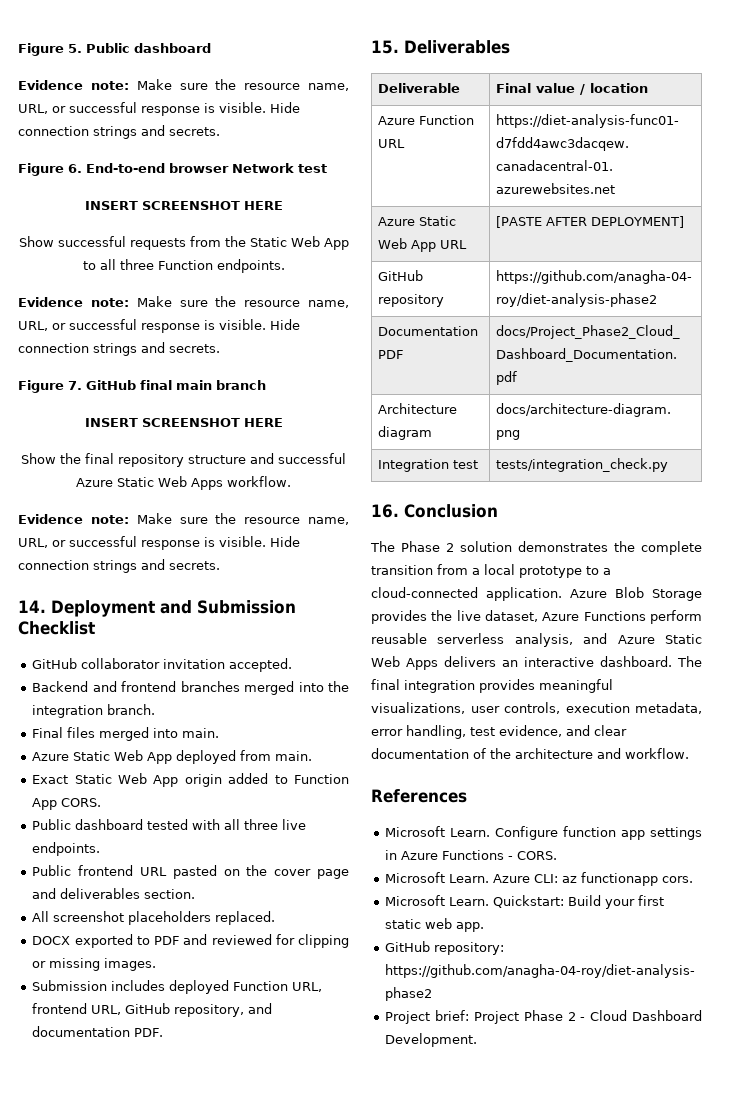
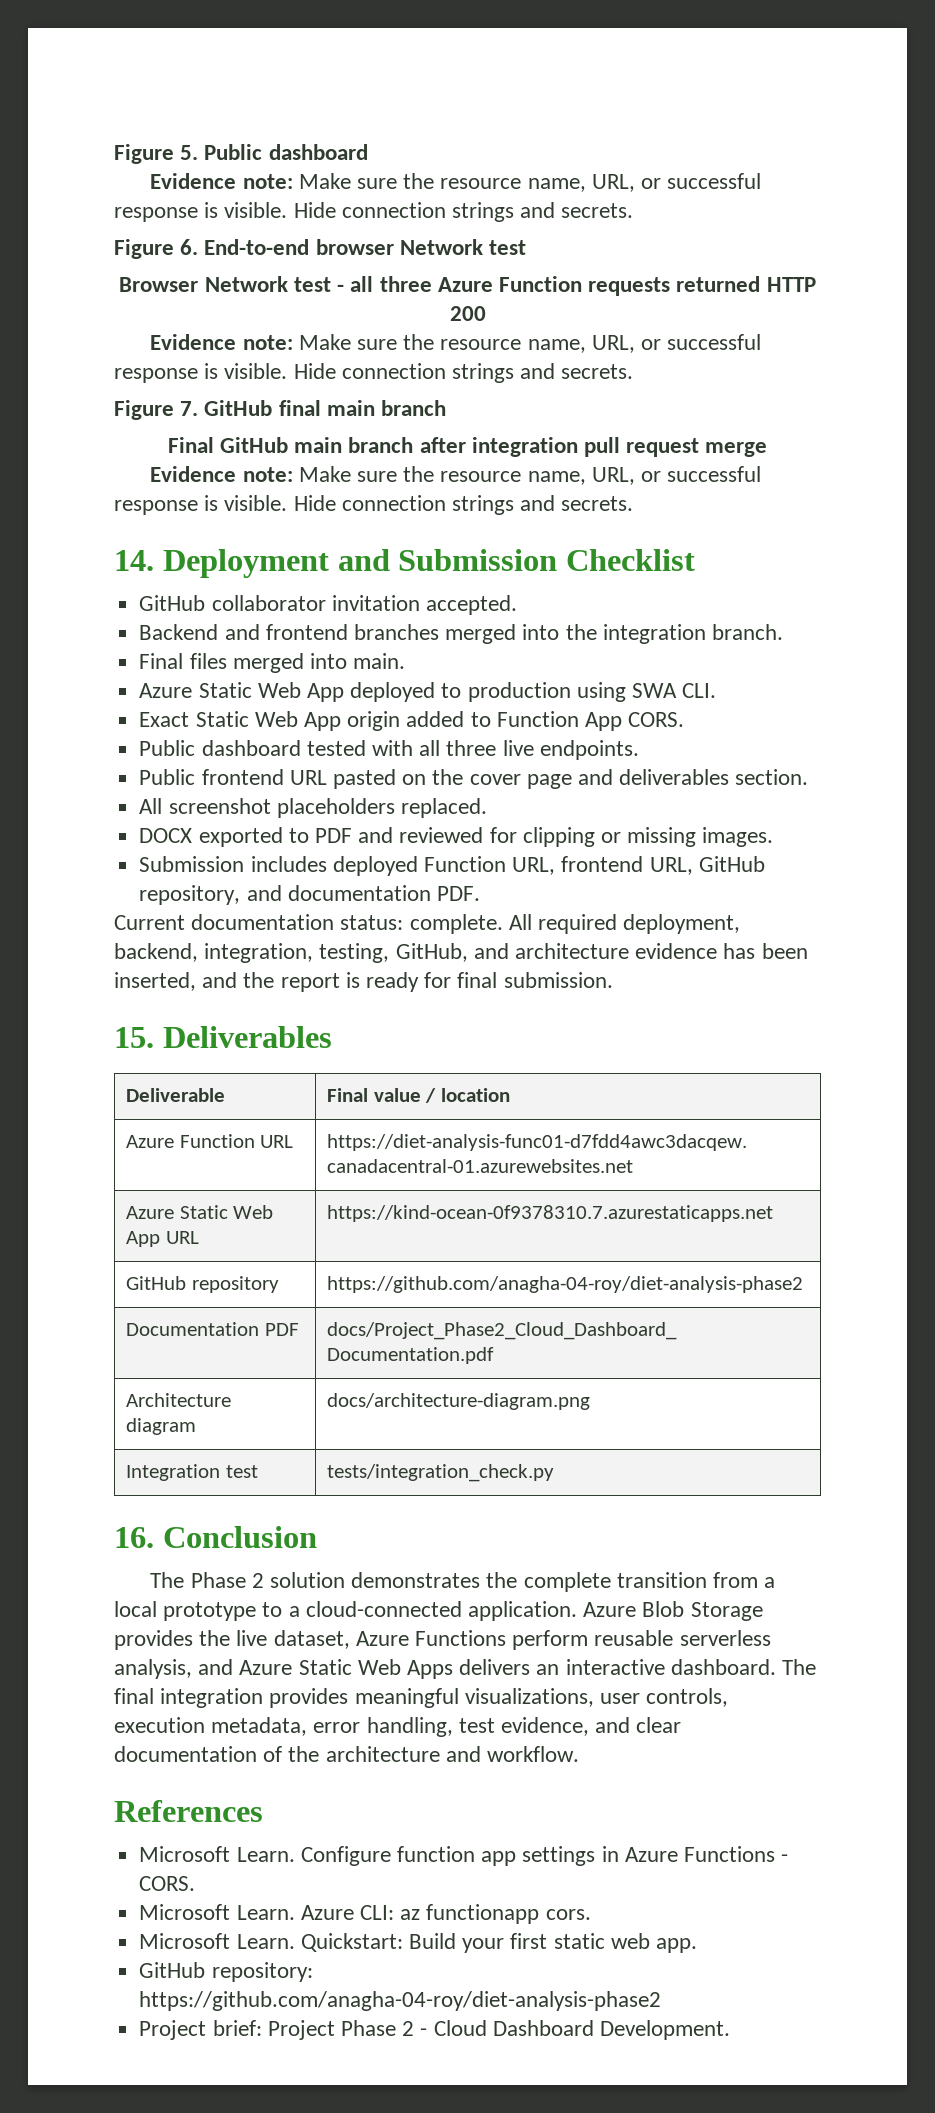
  Figure 6. End-to-end browser Network test
- INSERT SCREENSHOT HERE
- Show successful requests from the Static Web App to all three Function endpoints.
+ Browser Network test - all three Azure Function requests returned HTTP 200
  Figure 7. GitHub final main branch
- INSERT SCREENSHOT HERE
- Show the final repository structure and successful Azure Static Web Apps workflow.
+ Final GitHub main branch after integration pull request merge
- Azure Static Web App deployed from main.
+ Azure Static Web App deployed to production using SWA CLI.
+ Current documentation status: complete. All required deployment, backend, integration, testing, GitHub, and architecture evidence has been inserted, and the report is ready for final submission.
- Azure Static Web App URL | [PASTE AFTER DEPLOYMENT]
+ Azure Static Web App URL | https://kind-ocean-0f9378310.7.azurestaticapps.net

